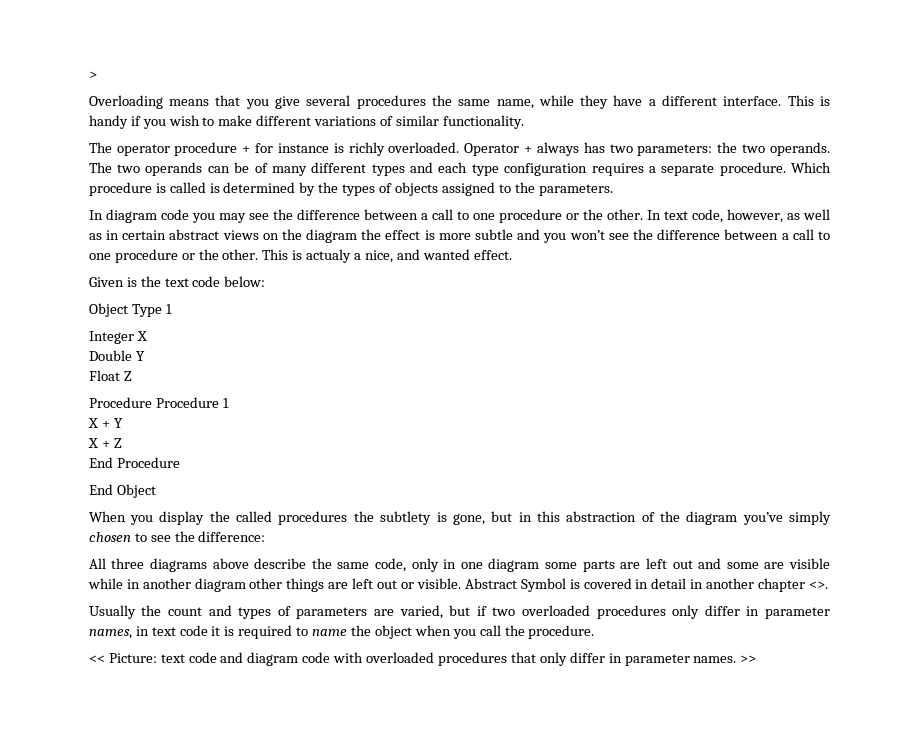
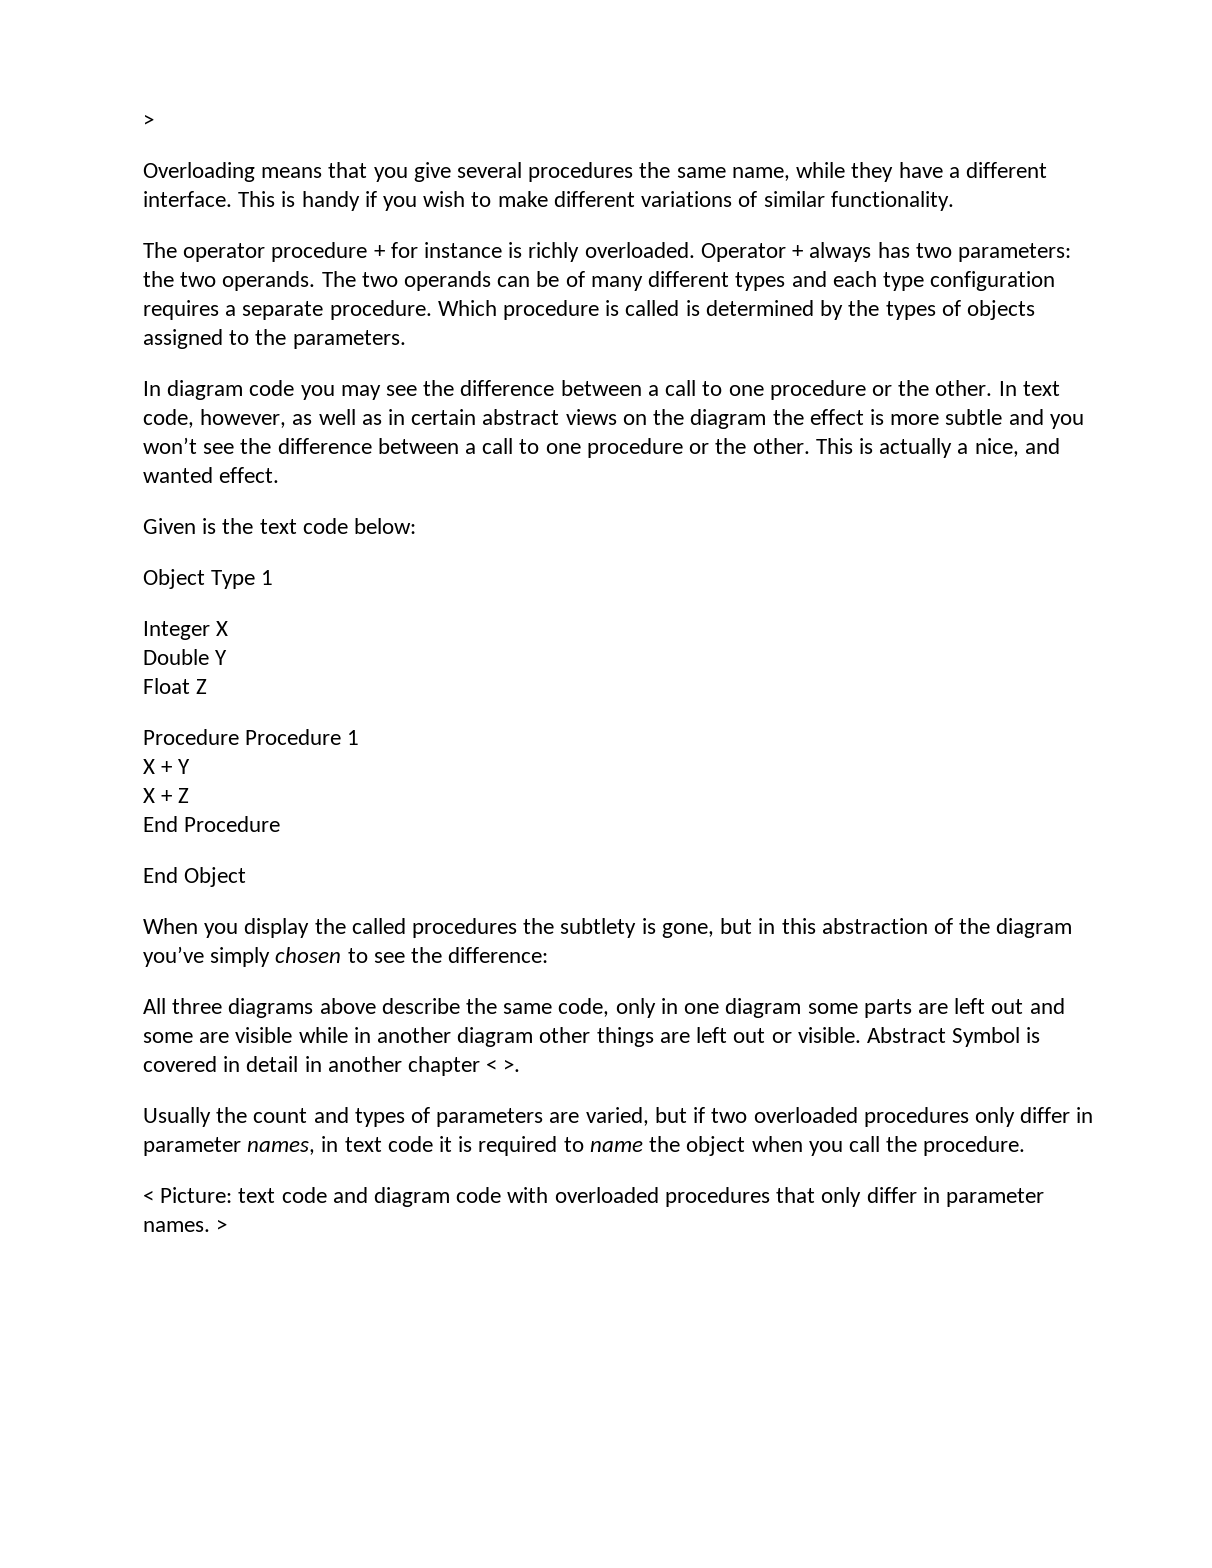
- This is actualy a nice, and wanted effect.
+ This is actually a nice, and wanted effect.
- Abstract Symbol is covered in detail in another chapter <>.
+ Abstract Symbol is covered in detail in another chapter < >.
- << Picture: text code and diagram code with overloaded procedures that only differ in parameter names. >>
+ < Picture: text code and diagram code with overloaded procedures that only differ in parameter names. >

